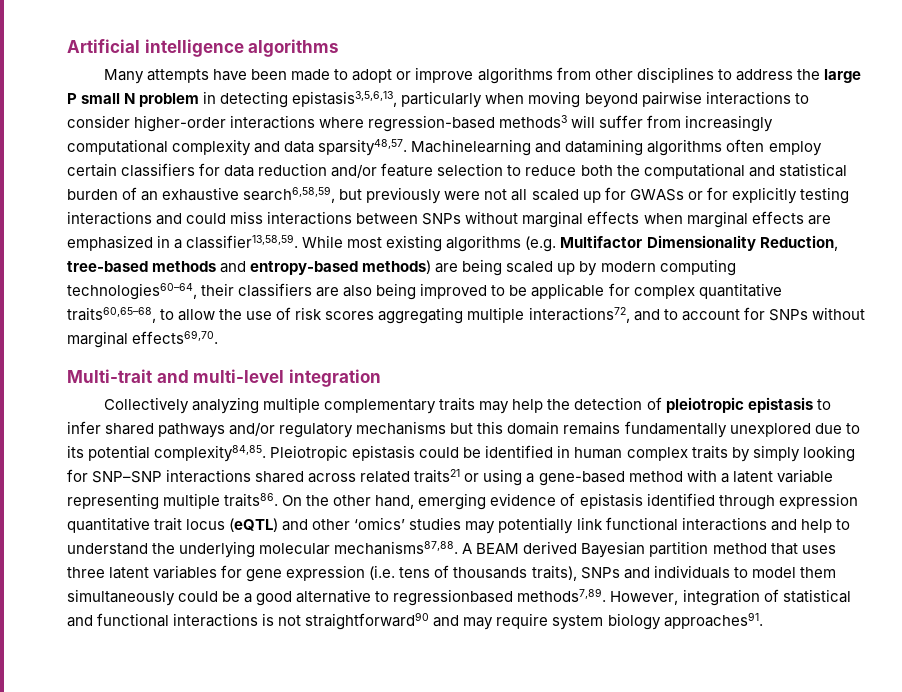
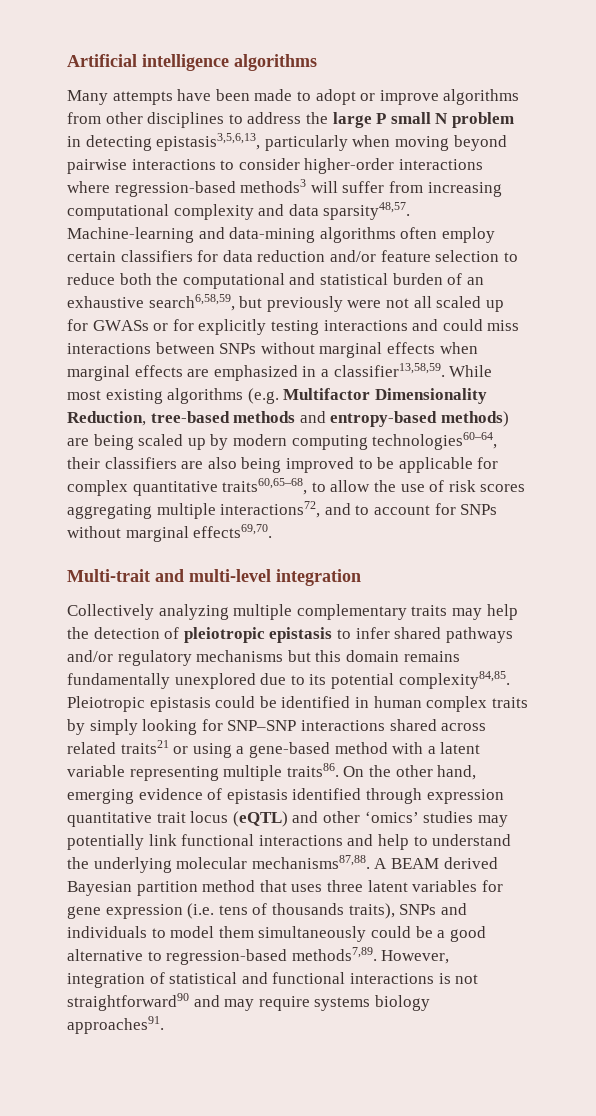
- Many attempts have been made to adopt or improve algorithms from other disciplines to address the large P small N problem in detecting epistasis3,5,6,13, particularly when moving beyond pairwise interactions to consider higher-order interactions where regression-based methods3 will suffer from increasingly computational complexity and data sparsity48,57.
+ Many attempts have been made to adopt or improve algorithms from other disciplines to address the large P small N problem in detecting epistasis3,5,6,13, particularly when moving beyond pairwise interactions to consider higher-order interactions where regression-based methods3 will suffer from increasing computational complexity and data sparsity48,57.
- Machinelearning and datamining algorithms often employ certain classifiers for data reduction and/or feature selection to reduce both the computational and statistical burden of an exhaustive search6,58,59, but previously were not all scaled up for GWASs or for explicitly testing interactions and could miss interactions between SNPs without marginal effects when marginal effects are emphasized in a classifier13,58,59.
+ Machine-learning and data-mining algorithms often employ certain classifiers for data reduction and/or feature selection to reduce both the computational and statistical burden of an exhaustive search6,58,59, but previously were not all scaled up for GWASs or for explicitly testing interactions and could miss interactions between SNPs without marginal effects when marginal effects are emphasized in a classifier13,58,59.
- A BEAM derived Bayesian partition method that uses three latent variables for gene expression (i.e. tens of thousands traits), SNPs and individuals to model them simultaneously could be a good alternative to regressionbased methods7,89.
+ A BEAM derived Bayesian partition method that uses three latent variables for gene expression (i.e. tens of thousands traits), SNPs and individuals to model them simultaneously could be a good alternative to regression-based methods7,89.
- However, integration of statistical and functional interactions is not straightforward90 and may require system biology approaches91.
+ However, integration of statistical and functional interactions is not straightforward90 and may require systems biology approaches91.

